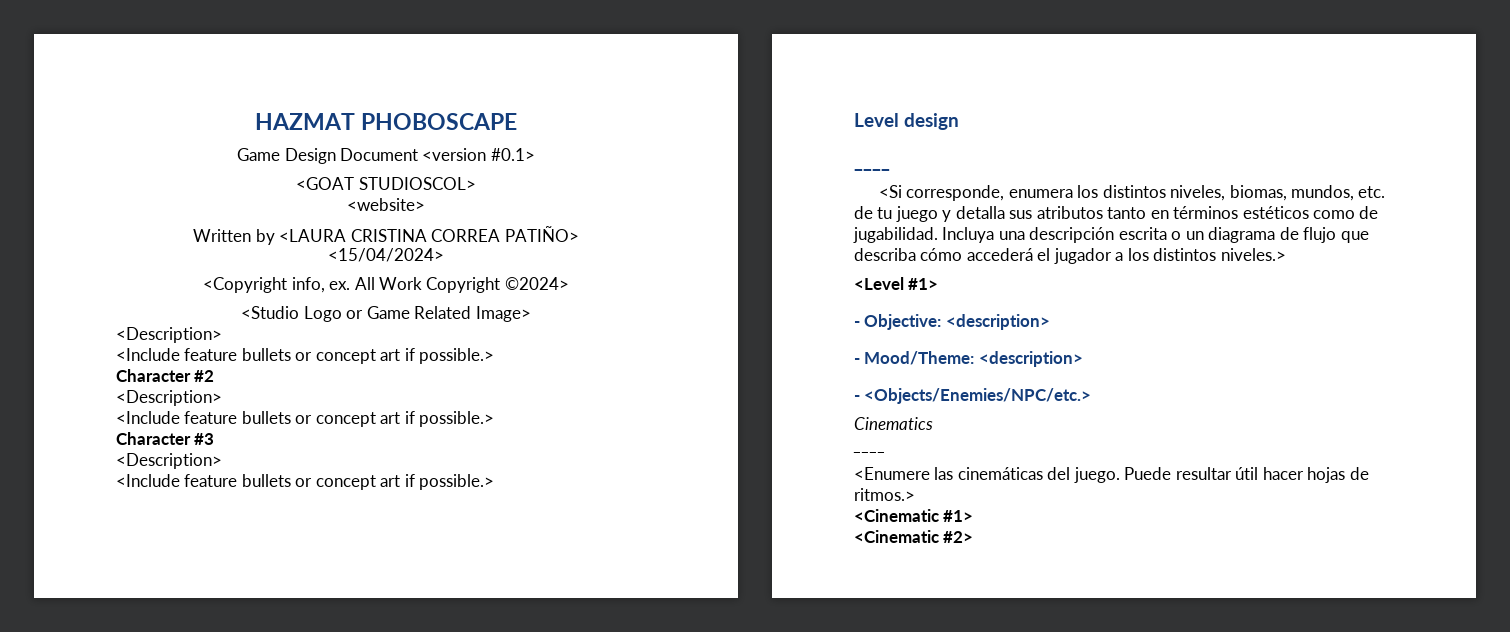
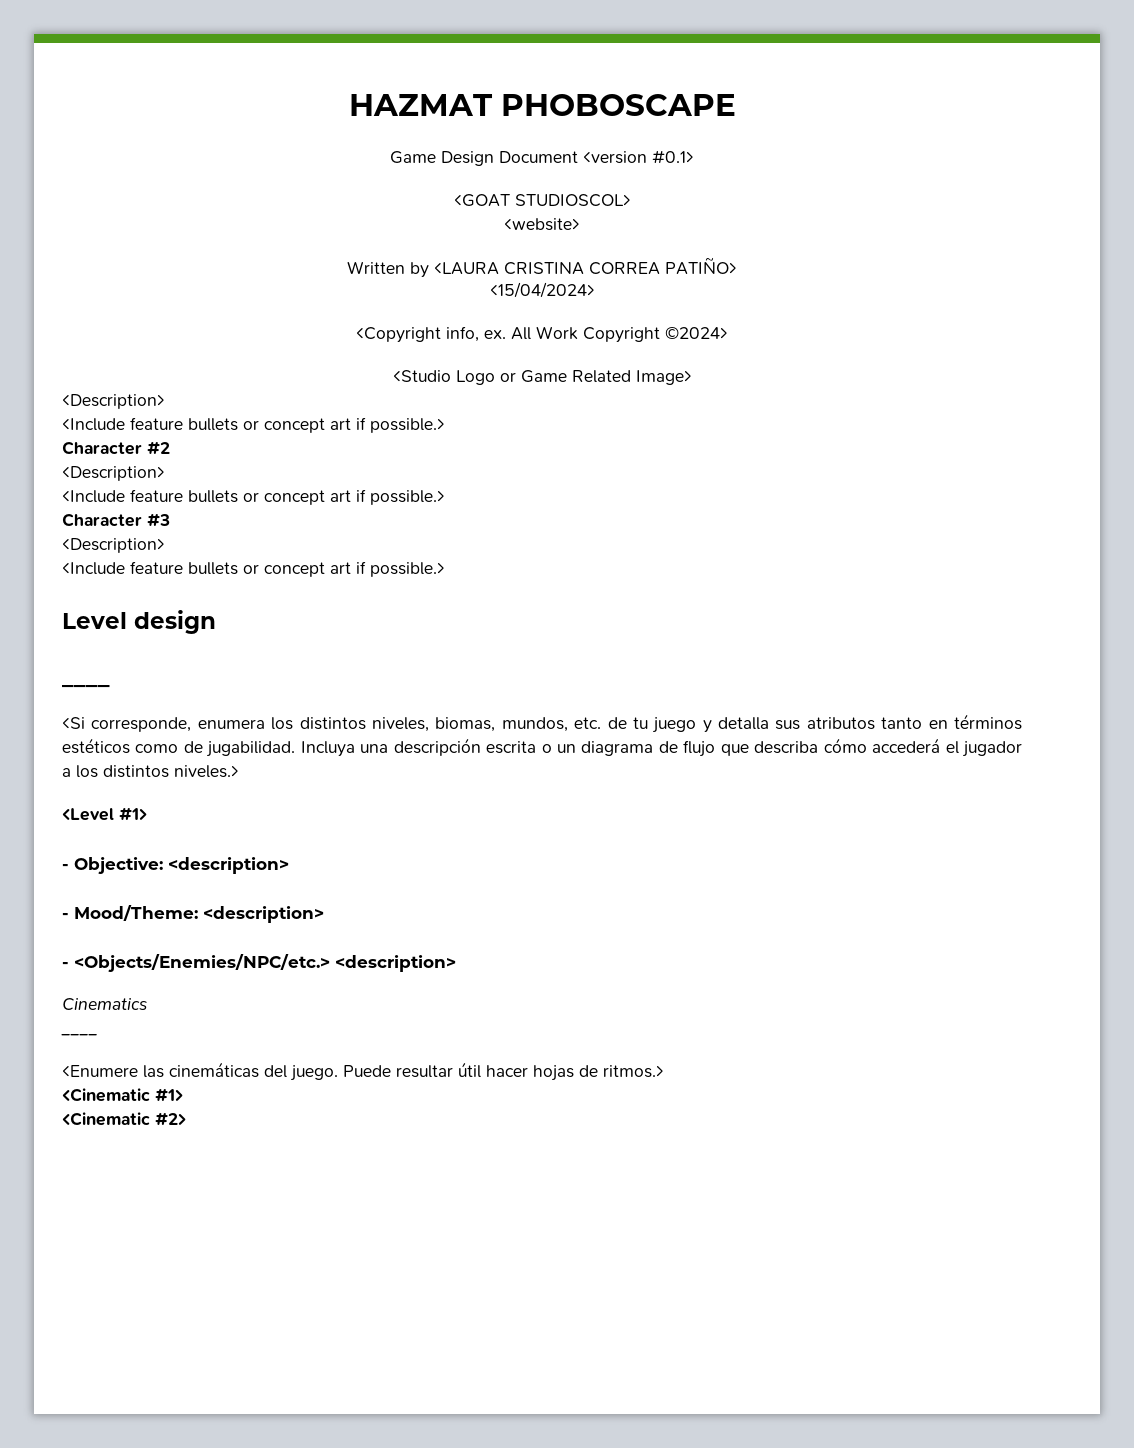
- - <Objects/Enemies/NPC/etc.>
+ - <Objects/Enemies/NPC/etc.> <description>

